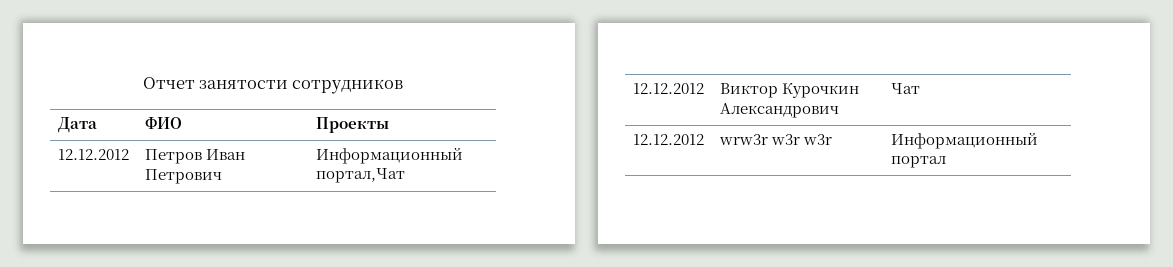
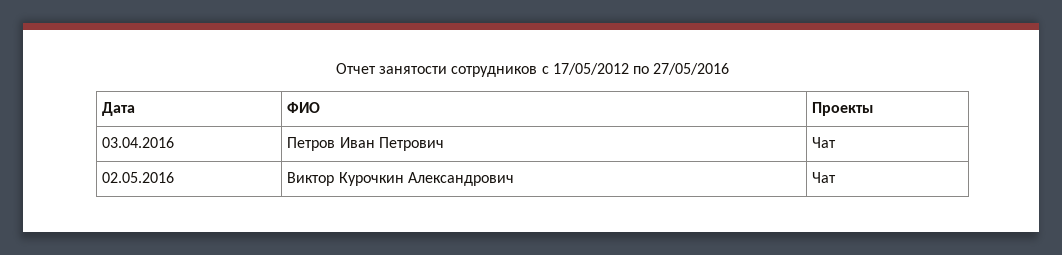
- Отчет занятости сотрудников
+ Отчет занятости сотрудников c 17/05/2012 по 27/05/2016
- 12.12.2012 | Петров Иван Петрович | Информационный портал,Чат
- 12.12.2012 | Виктор Курочкин Александрович | Чат
+ 03.04.2016 | Петров Иван Петрович | Чат
+ 02.05.2016 | Виктор Курочкин Александрович | Чат
- 12.12.2012 | wrw3r w3r w3r | Информационный портал

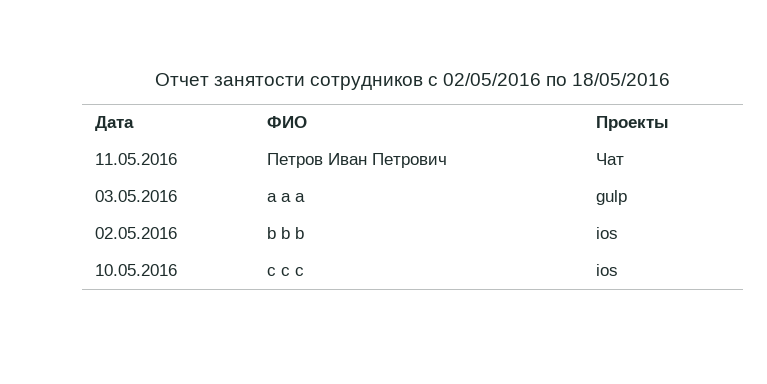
- Отчет занятости сотрудников c 17/05/2012 по 27/05/2016
+ Отчет занятости сотрудников c 02/05/2016 по 18/05/2016
- 03.04.2016 | Петров Иван Петрович | Чат
+ 11.05.2016 | Петров Иван Петрович | Чат
- 02.05.2016 | Виктор Курочкин Александрович | Чат
+ 03.05.2016 | a a a | gulp
+ 02.05.2016 | b b b | ios
+ 10.05.2016 | c c c | ios

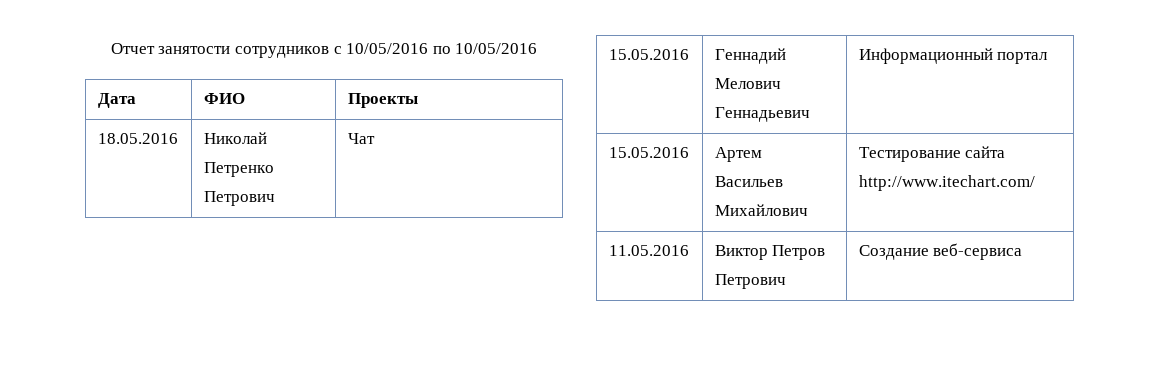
- Отчет занятости сотрудников c 02/05/2016 по 18/05/2016
+ Отчет занятости сотрудников c 10/05/2016 по 10/05/2016
- 11.05.2016 | Петров Иван Петрович | Чат
+ 18.05.2016 | Николай Петренко Петрович | Чат
- 03.05.2016 | a a a | gulp
- 02.05.2016 | b b b | ios
- 10.05.2016 | c c c | ios
+ 15.05.2016 | Геннадий Мелович Геннадьевич | Информационный портал
+ 15.05.2016 | Артем Васильев Михайлович | Тестирование сайта http://www.itechart.com/
+ 11.05.2016 | Виктор Петров Петрович | Создание веб-сервиса

